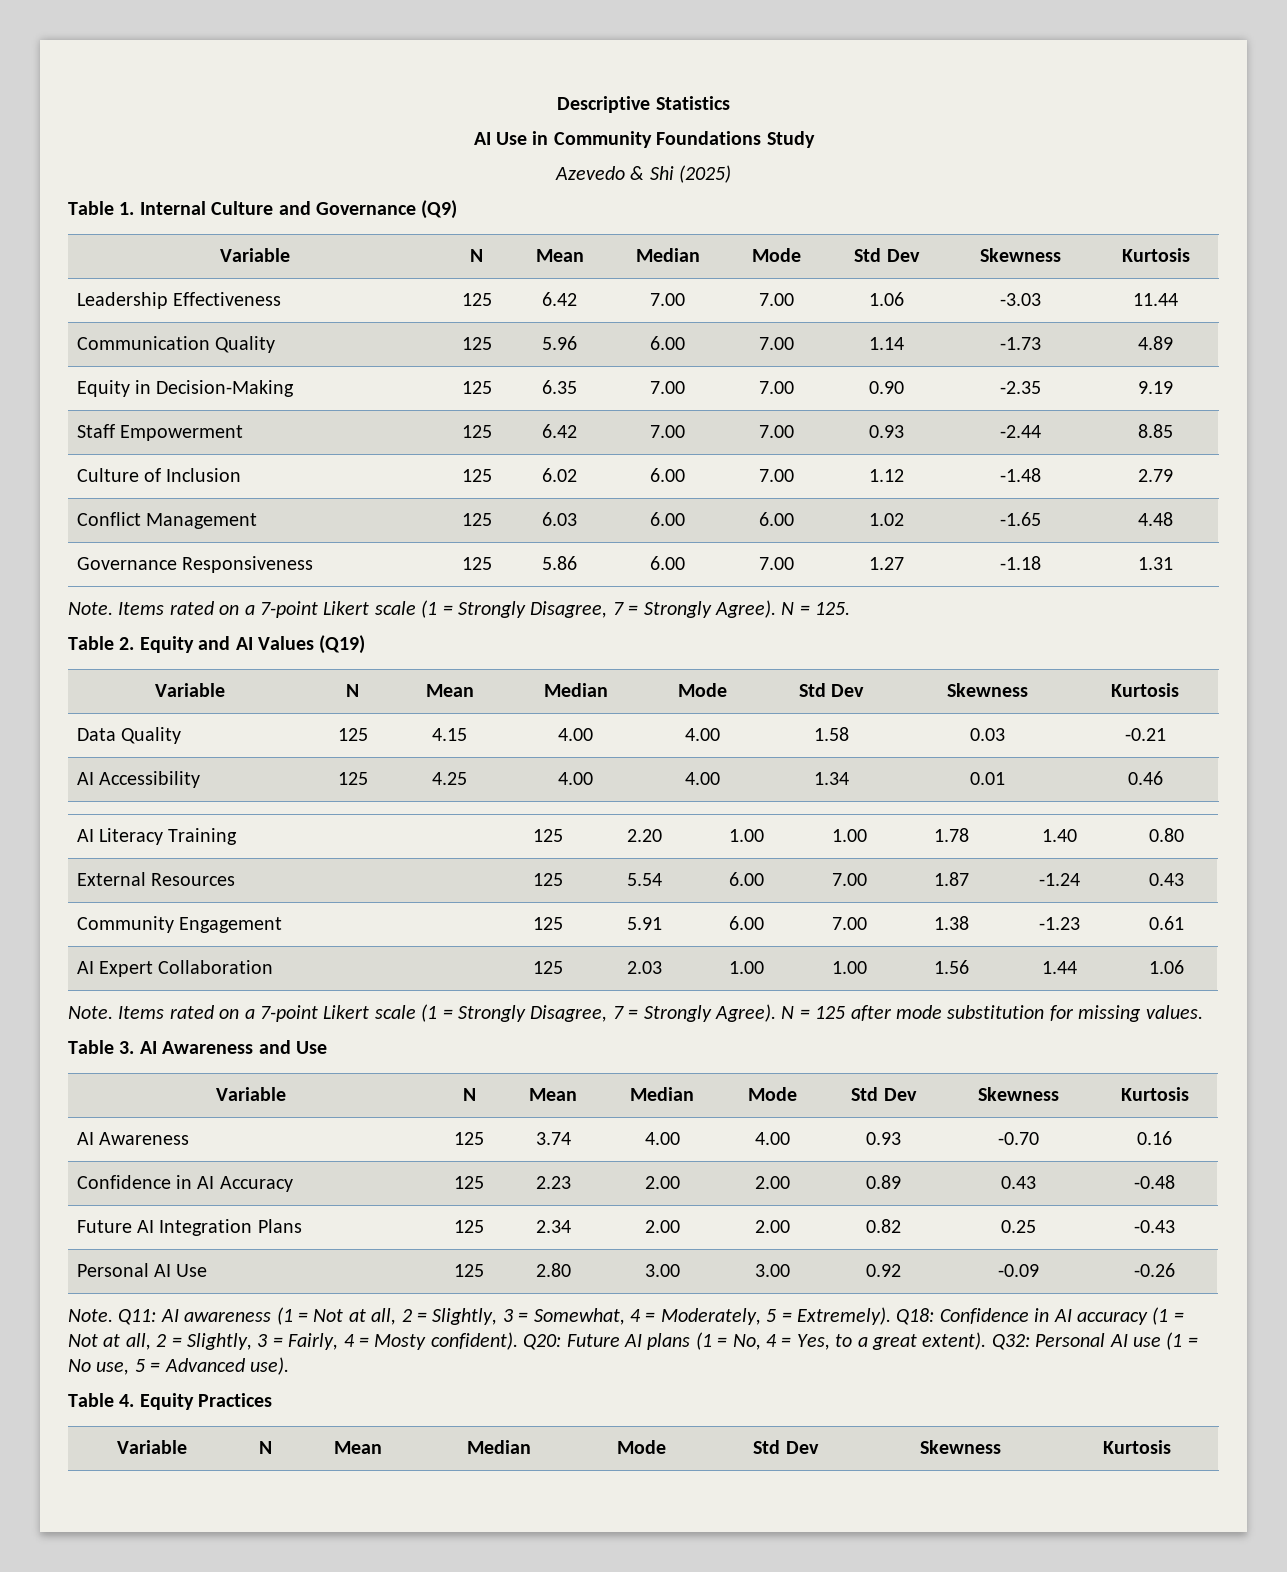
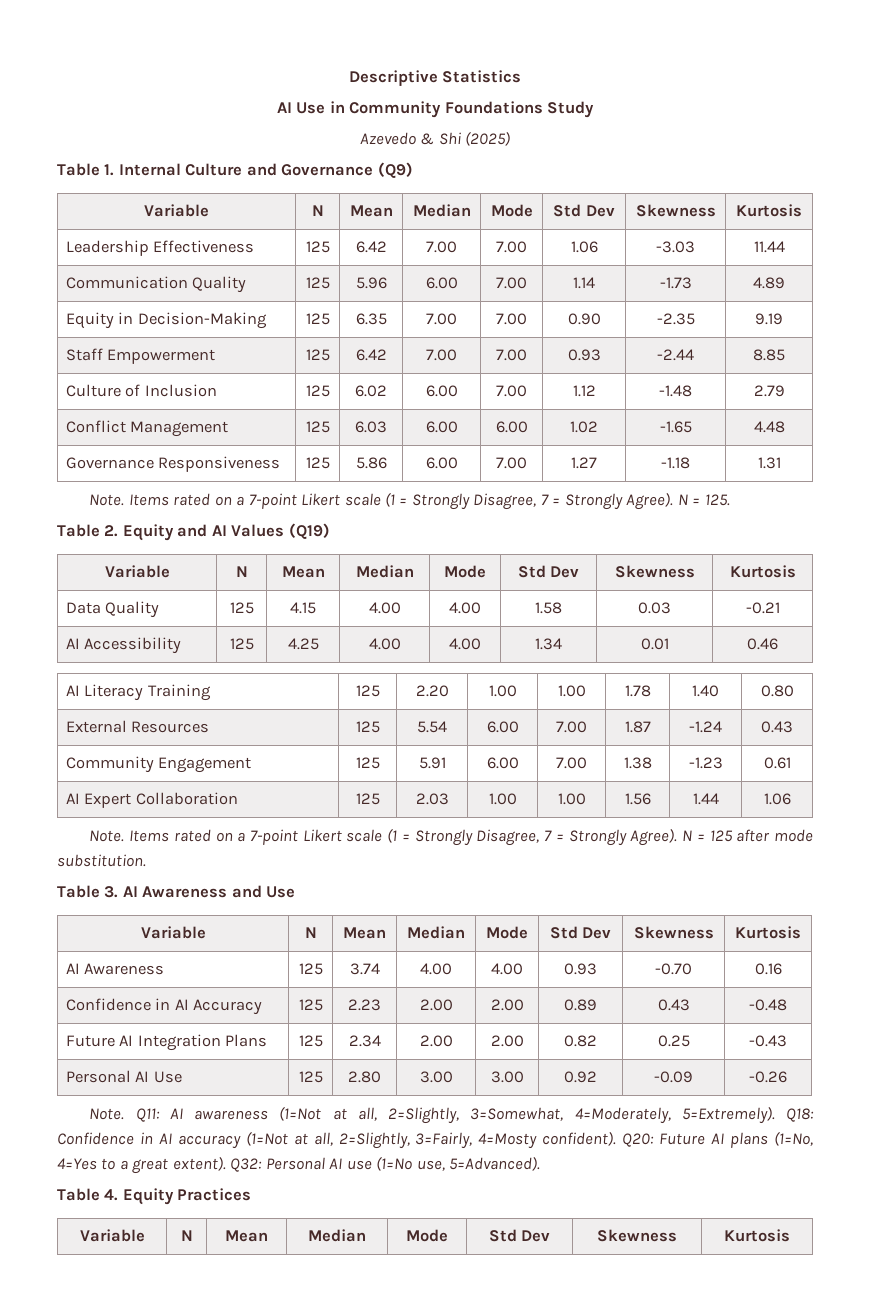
- N = 125 after mode substitution for missing values.
+ N = 125 after mode substitution.
- Q11: AI awareness (1 = Not at all, 2 = Slightly, 3 = Somewhat, 4 = Moderately, 5 = Extremely).
+ Q11: AI awareness (1=Not at all, 2=Slightly, 3=Somewhat, 4=Moderately, 5=Extremely).
- Q18: Confidence in AI accuracy (1 = Not at all, 2 = Slightly, 3 = Fairly, 4 = Mosty confident).
+ Q18: Confidence in AI accuracy (1=Not at all, 2=Slightly, 3=Fairly, 4=Mosty confident).
- Q20: Future AI plans (1 = No, 4 = Yes, to a great extent).
+ Q20: Future AI plans (1=No, 4=Yes to a great extent).
- Q32: Personal AI use (1 = No use, 5 = Advanced use).
+ Q32: Personal AI use (1=No use, 5=Advanced).

